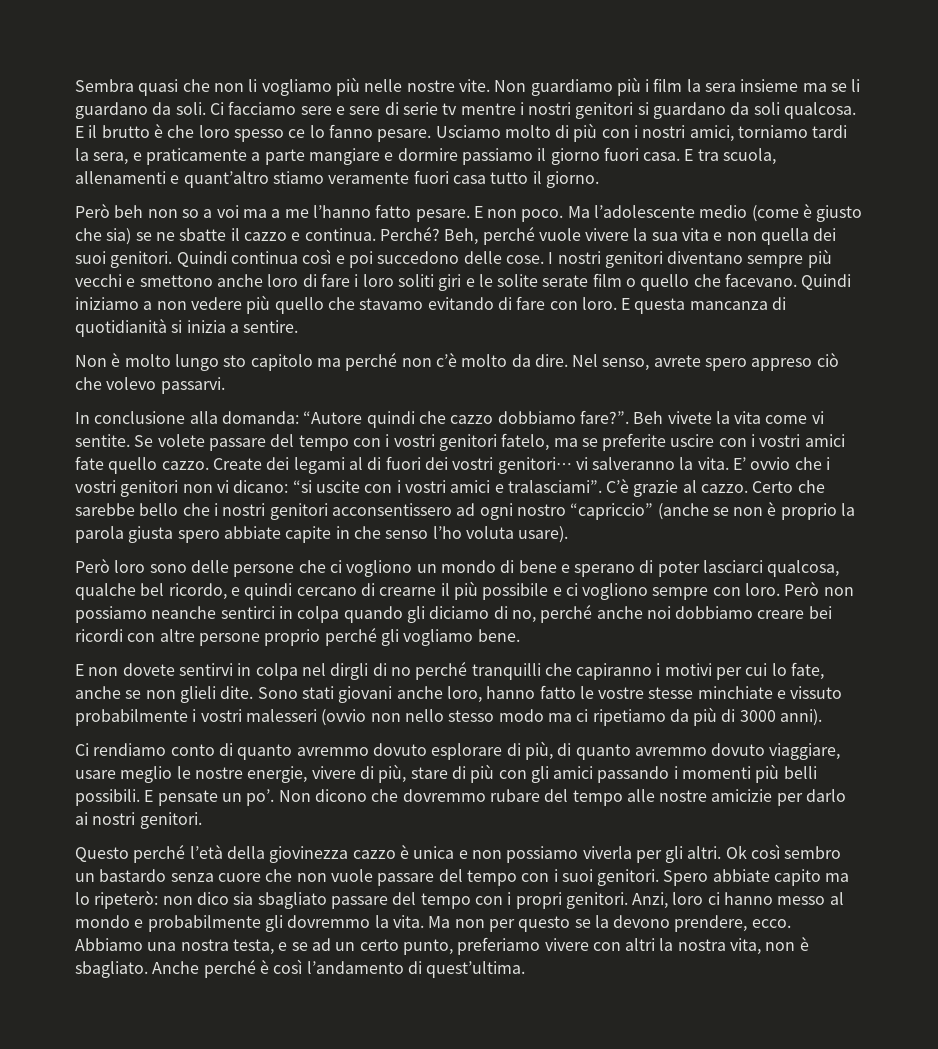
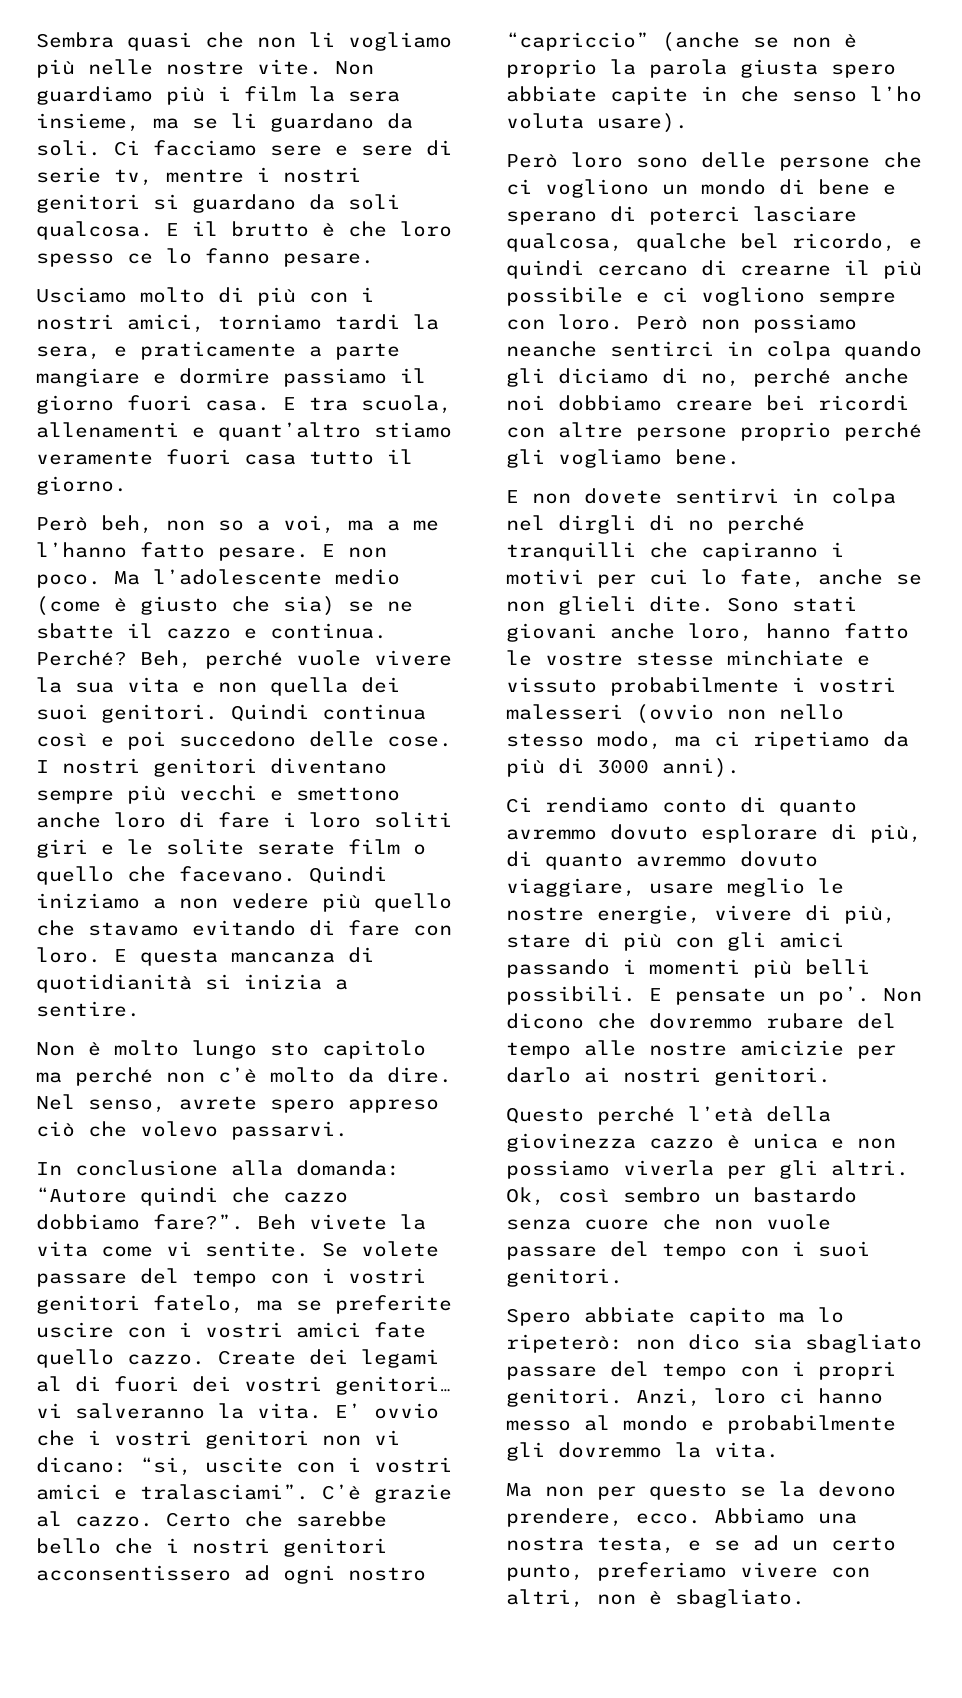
- Non guardiamo più i film la sera insieme ma se li guardano da soli.
+ Non guardiamo più i film la sera insieme, ma se li guardano da soli.
- Ci facciamo sere e sere di serie tv mentre i nostri genitori si guardano da soli qualcosa.
+ Ci facciamo sere e sere di serie tv, mentre i nostri genitori si guardano da soli qualcosa.
- E il brutto è che loro spesso ce lo fanno pesare. Usciamo molto di più con i nostri amici, torniamo tardi la sera, e praticamente a parte mangiare e dormire passiamo il giorno fuori casa.
+ E il brutto è che loro spesso ce lo fanno pesare.
+ Usciamo molto di più con i nostri amici, torniamo tardi la sera, e praticamente a parte mangiare e dormire passiamo il giorno fuori casa.
- Però beh non so a voi ma a me l’hanno fatto pesare.
+ Però beh, non so a voi, ma a me l’hanno fatto pesare.
- E’ ovvio che i vostri genitori non vi dicano: “si uscite con i vostri amici e tralasciami”.
+ E’ ovvio che i vostri genitori non vi dicano: “si, uscite con i vostri amici e tralasciami”.
- Però loro sono delle persone che ci vogliono un mondo di bene e sperano di poter lasciarci qualcosa, qualche bel ricordo, e quindi cercano di crearne il più possibile e ci vogliono sempre con loro.
+ Però loro sono delle persone che ci vogliono un mondo di bene e sperano di poterci lasciare qualcosa, qualche bel ricordo, e quindi cercano di crearne il più possibile e ci vogliono sempre con loro.
- Sono stati giovani anche loro, hanno fatto le vostre stesse minchiate e vissuto probabilmente i vostri malesseri (ovvio non nello stesso modo ma ci ripetiamo da più di 3000 anni).
+ Sono stati giovani anche loro, hanno fatto le vostre stesse minchiate e vissuto probabilmente i vostri malesseri (ovvio non nello stesso modo, ma ci ripetiamo da più di 3000 anni).
- Ok così sembro un bastardo senza cuore che non vuole passare del tempo con i suoi genitori. Spero abbiate capito ma lo ripeterò: non dico sia sbagliato passare del tempo con i propri genitori.
+ Ok, così sembro un bastardo senza cuore che non vuole passare del tempo con i suoi genitori.
+ Spero abbiate capito ma lo ripeterò: non dico sia sbagliato passare del tempo con i propri genitori.
- Anzi, loro ci hanno messo al mondo e probabilmente gli dovremmo la vita. Ma non per questo se la devono prendere, ecco.
+ Anzi, loro ci hanno messo al mondo e probabilmente gli dovremmo la vita.
+ Ma non per questo se la devono prendere, ecco.
- Abbiamo una nostra testa, e se ad un certo punto, preferiamo vivere con altri la nostra vita, non è sbagliato. Anche perché è così l’andamento di quest’ultima.
+ Abbiamo una nostra testa, e se ad un certo punto, preferiamo vivere con altri, non è sbagliato.

